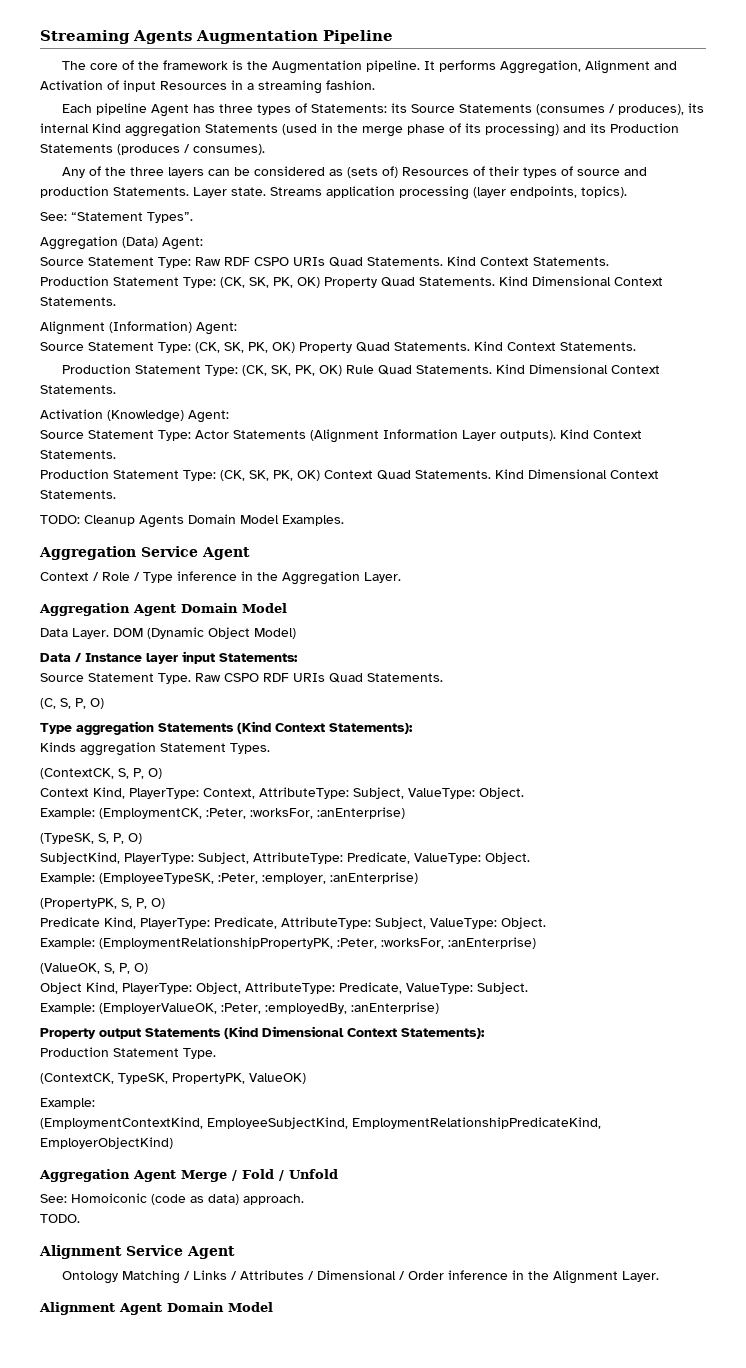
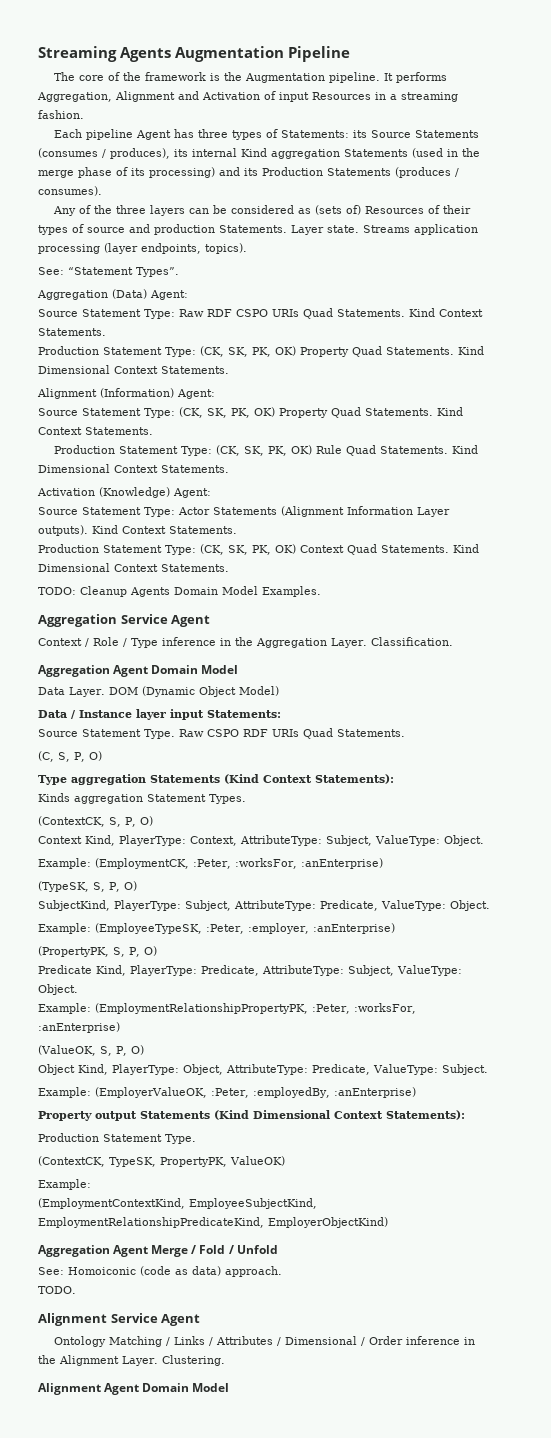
+ Classification.
+ Clustering.

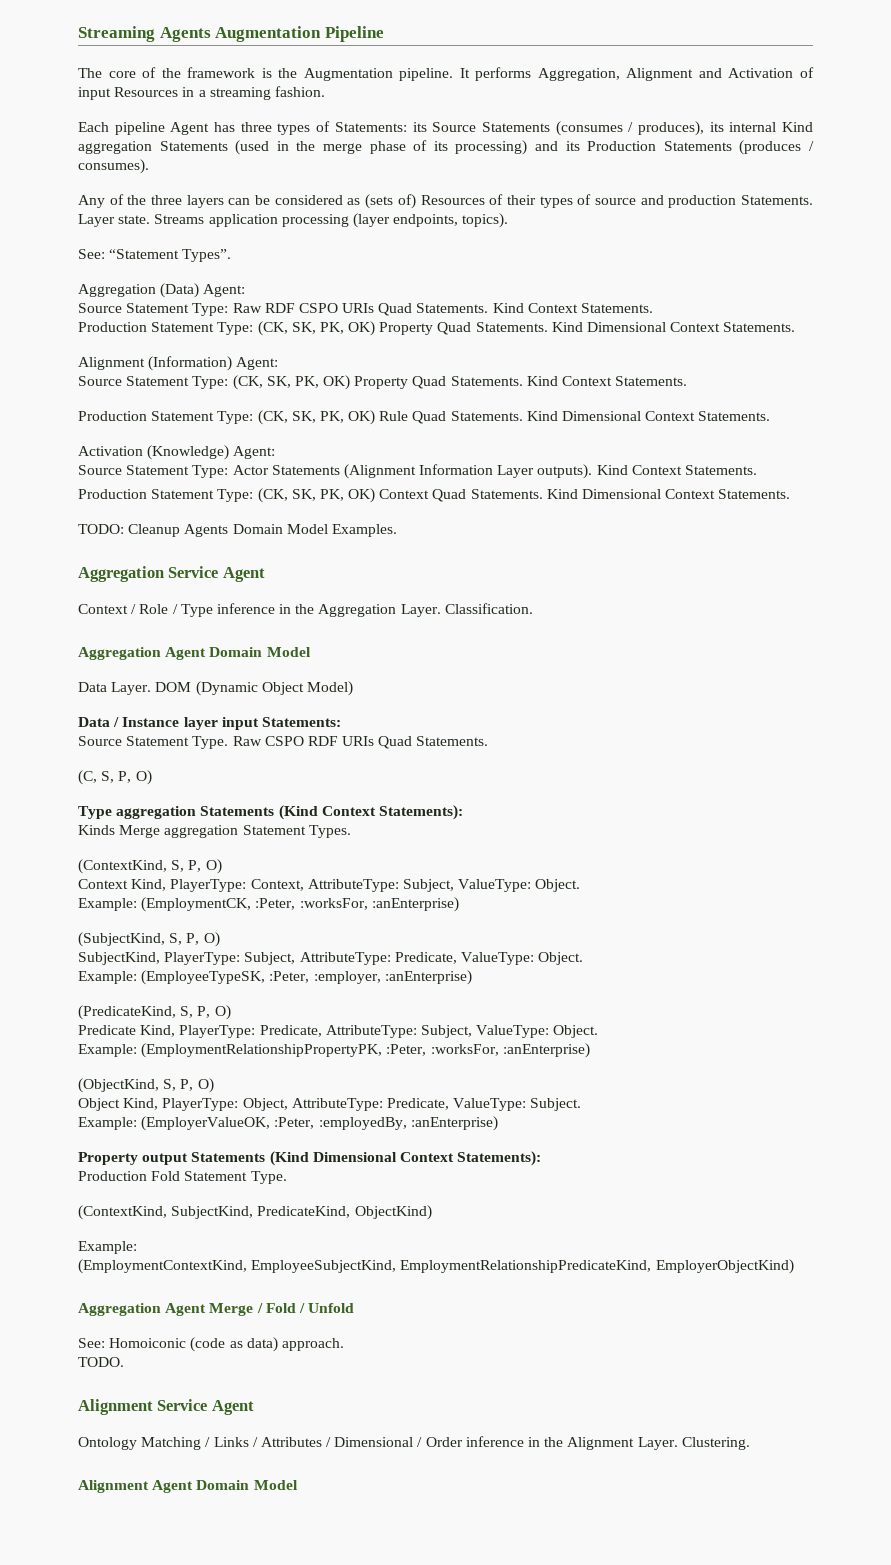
- Kinds aggregation Statement Types.
+ Kinds Merge aggregation Statement Types.
- (ContextCK, S, P, O)
+ (ContextKind, S, P, O)
- (TypeSK, S, P, O)
+ (SubjectKind, S, P, O)
- (PropertyPK, S, P, O)
+ (PredicateKind, S, P, O)
- (ValueOK, S, P, O)
+ (ObjectKind, S, P, O)
- Production Statement Type.
+ Production Fold Statement Type.
- (ContextCK, TypeSK, PropertyPK, ValueOK)
+ (ContextKind, SubjectKind, PredicateKind, ObjectKind)

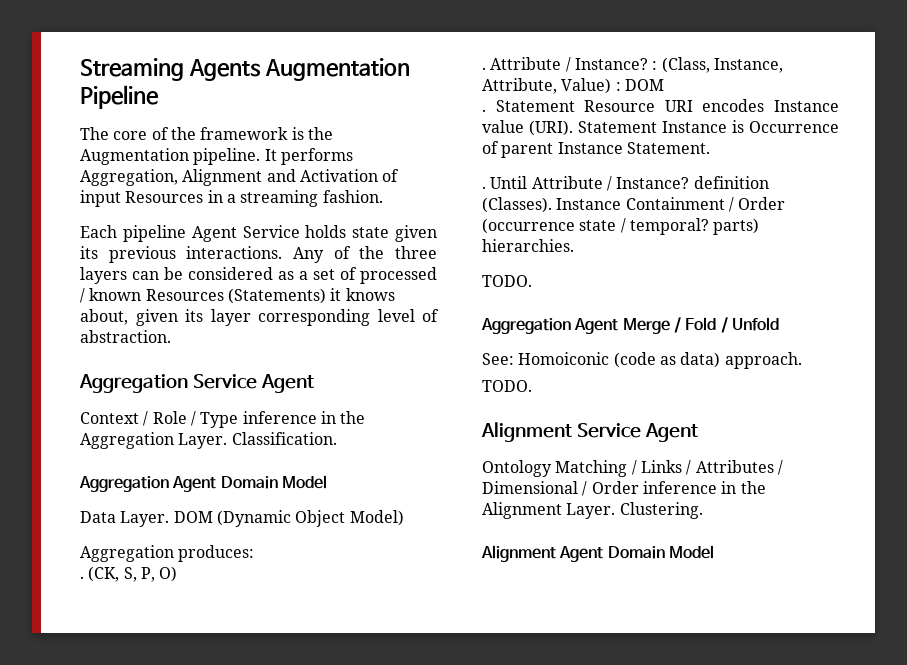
- Each pipeline Agent has three types of Statements: its Source Statements (consumes / produces), its internal Kind aggregation Statements (used in the merge phase of its processing) and its Production Statements (produces / consumes).
- Any of the three layers can be considered as (sets of) Resources of their types of source and production Statements. Layer state. Streams application processing (layer endpoints, topics).
- See: “Statement Types”.
- Aggregation (Data) Agent:
- Source Statement Type: Raw RDF CSPO URIs Quad Statements. Kind Context Statements.
- Production Statement Type: (CK, SK, PK, OK) Property Quad Statements. Kind Dimensional Context Statements.
- Alignment (Information) Agent:
- Source Statement Type: (CK, SK, PK, OK) Property Quad Statements. Kind Context Statements.
- Production Statement Type: (CK, SK, PK, OK) Rule Quad Statements. Kind Dimensional Context Statements.
- Activation (Knowledge) Agent:
- Source Statement Type: Actor Statements (Alignment Information Layer outputs). Kind Context Statements.
- Production Statement Type: (CK, SK, PK, OK) Context Quad Statements. Kind Dimensional Context Statements.
- TODO: Cleanup Agents Domain Model Examples.
+ Each pipeline Agent Service holds state given its previous interactions. Any of the three layers can be considered as a set of processed / known Resources (Statements) it knows about, given its layer corresponding level of abstraction.
- Data / Instance layer input Statements:
- Source Statement Type. Raw CSPO RDF URIs Quad Statements.
- (C, S, P, O)
- Type aggregation Statements (Kind Context Statements):
- Kinds Merge aggregation Statement Types.
- (ContextKind, S, P, O)
- Context Kind, PlayerType: Context, AttributeType: Subject, ValueType: Object.
- Example: (EmploymentCK, :Peter, :worksFor, :anEnterprise)
- (SubjectKind, S, P, O)
- SubjectKind, PlayerType: Subject, AttributeType: Predicate, ValueType: Object.
- Example: (EmployeeTypeSK, :Peter, :employer, :anEnterprise)
- (PredicateKind, S, P, O)
- Predicate Kind, PlayerType: Predicate, AttributeType: Subject, ValueType: Object.
- Example: (EmploymentRelationshipPropertyPK, :Peter, :worksFor, :anEnterprise)
- (ObjectKind, S, P, O)
- Object Kind, PlayerType: Object, AttributeType: Predicate, ValueType: Subject.
- Example: (EmployerValueOK, :Peter, :employedBy, :anEnterprise)
- Property output Statements (Kind Dimensional Context Statements):
- Production Fold Statement Type.
- (ContextKind, SubjectKind, PredicateKind, ObjectKind)
- Example:
- (EmploymentContextKind, EmployeeSubjectKind, EmploymentRelationshipPredicateKind, EmployerObjectKind)
+ Aggregation produces:
+ . (CK, S, P, O)
+ . Attribute / Instance? : (Class, Instance, Attribute, Value) : DOM
+ . Statement Resource URI encodes Instance value (URI). Statement Instance is Occurrence of parent Instance Statement.
+ . Until Attribute / Instance? definition (Classes). Instance Containment / Order (occurrence state / temporal? parts) hierarchies.
+ TODO.

